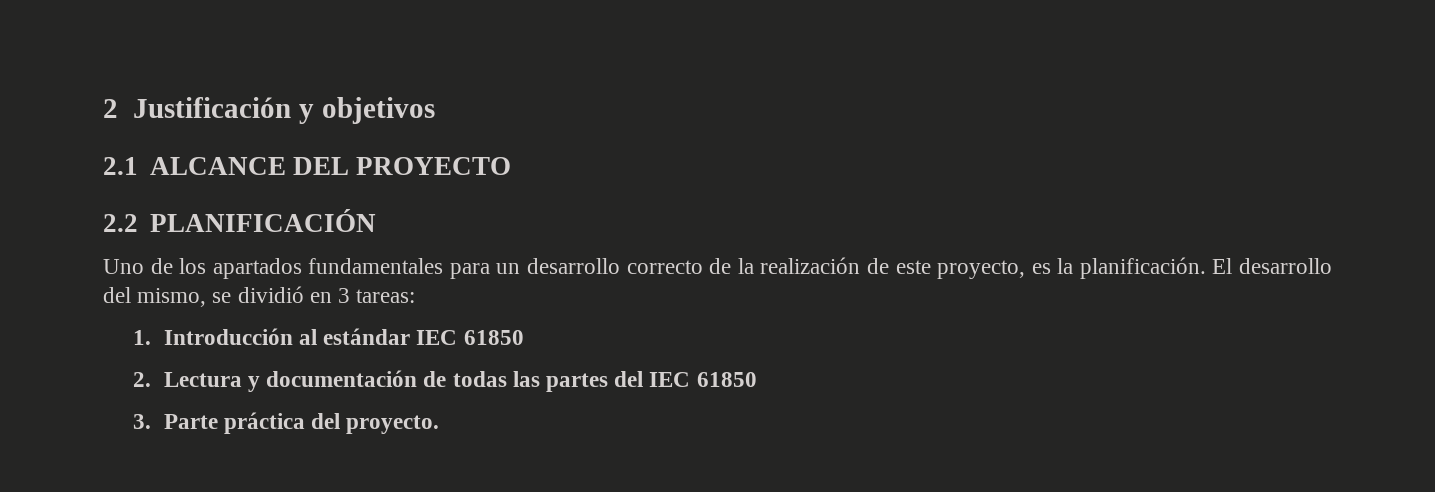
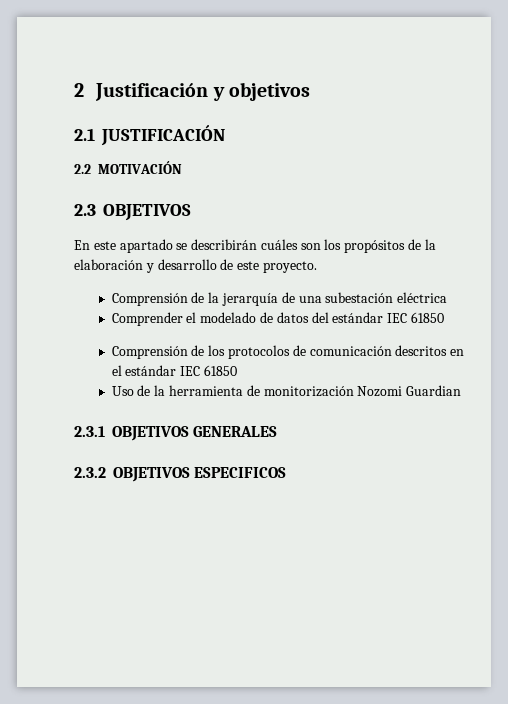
- 2.1 ALCANCE DEL PROYECTO
- 2.2 PLANIFICACIÓN
- Uno de los apartados fundamentales para un desarrollo correcto de la realización de este proyecto, es la planificación. El desarrollo del mismo, se dividió en 3 tareas:
- 1. Introducción al estándar IEC 61850
- 2. Lectura y documentación de todas las partes del IEC 61850
- 3. Parte práctica del proyecto.
+ 2.1 JUSTIFICACIÓN
+ 2.2 MOTIVACIÓN
+ 2.3 OBJETIVOS
+ En este apartado se describirán cuáles son los propósitos de la elaboración y desarrollo de este proyecto.
+ Comprensión de la jerarquía de una subestación eléctrica
+ Comprender el modelado de datos del estándar IEC 61850
+ Comprensión de los protocolos de comunicación descritos en el estándar IEC 61850
+ Uso de la herramienta de monitorización Nozomi Guardian
+ 2.3.1 OBJETIVOS GENERALES
+ 2.3.2 OBJETIVOS ESPECIFICOS

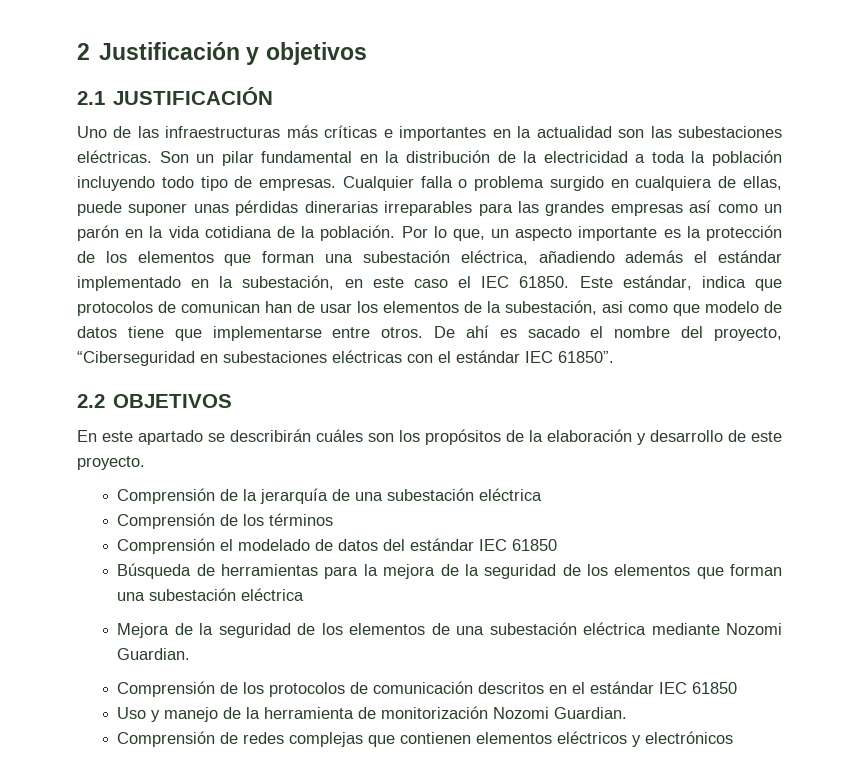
- 2.2 MOTIVACIÓN
- 2.3 OBJETIVOS
+ Uno de las infraestructuras más críticas e importantes en la actualidad son las subestaciones eléctricas. Son un pilar fundamental en la distribución de la electricidad a toda la población incluyendo todo tipo de empresas. Cualquier falla o problema surgido en cualquiera de ellas, puede suponer unas pérdidas dinerarias irreparables para las grandes empresas así como un parón en la vida cotidiana de la población. Por lo que, un aspecto importante es la protección de los elementos que forman una subestación eléctrica, añadiendo además el estándar implementado en la subestación, en este caso el IEC 61850. Este estándar, indica que protocolos de comunican han de usar los elementos de la subestación, asi como que modelo de datos tiene que implementarse entre otros. De ahí es sacado el nombre del proyecto, “Ciberseguridad en subestaciones eléctricas con el estándar IEC 61850”.
+ 2.2 OBJETIVOS
- Comprender el modelado de datos del estándar IEC 61850
+ Comprensión de los términos
+ Comprensión el modelado de datos del estándar IEC 61850
+ Búsqueda de herramientas para la mejora de la seguridad de los elementos que forman una subestación eléctrica
+ Mejora de la seguridad de los elementos de una subestación eléctrica mediante Nozomi Guardian.
- Uso de la herramienta de monitorización Nozomi Guardian
- 2.3.1 OBJETIVOS GENERALES
- 2.3.2 OBJETIVOS ESPECIFICOS
+ Uso y manejo de la herramienta de monitorización Nozomi Guardian.
+ Comprensión de redes complejas que contienen elementos eléctricos y electrónicos

